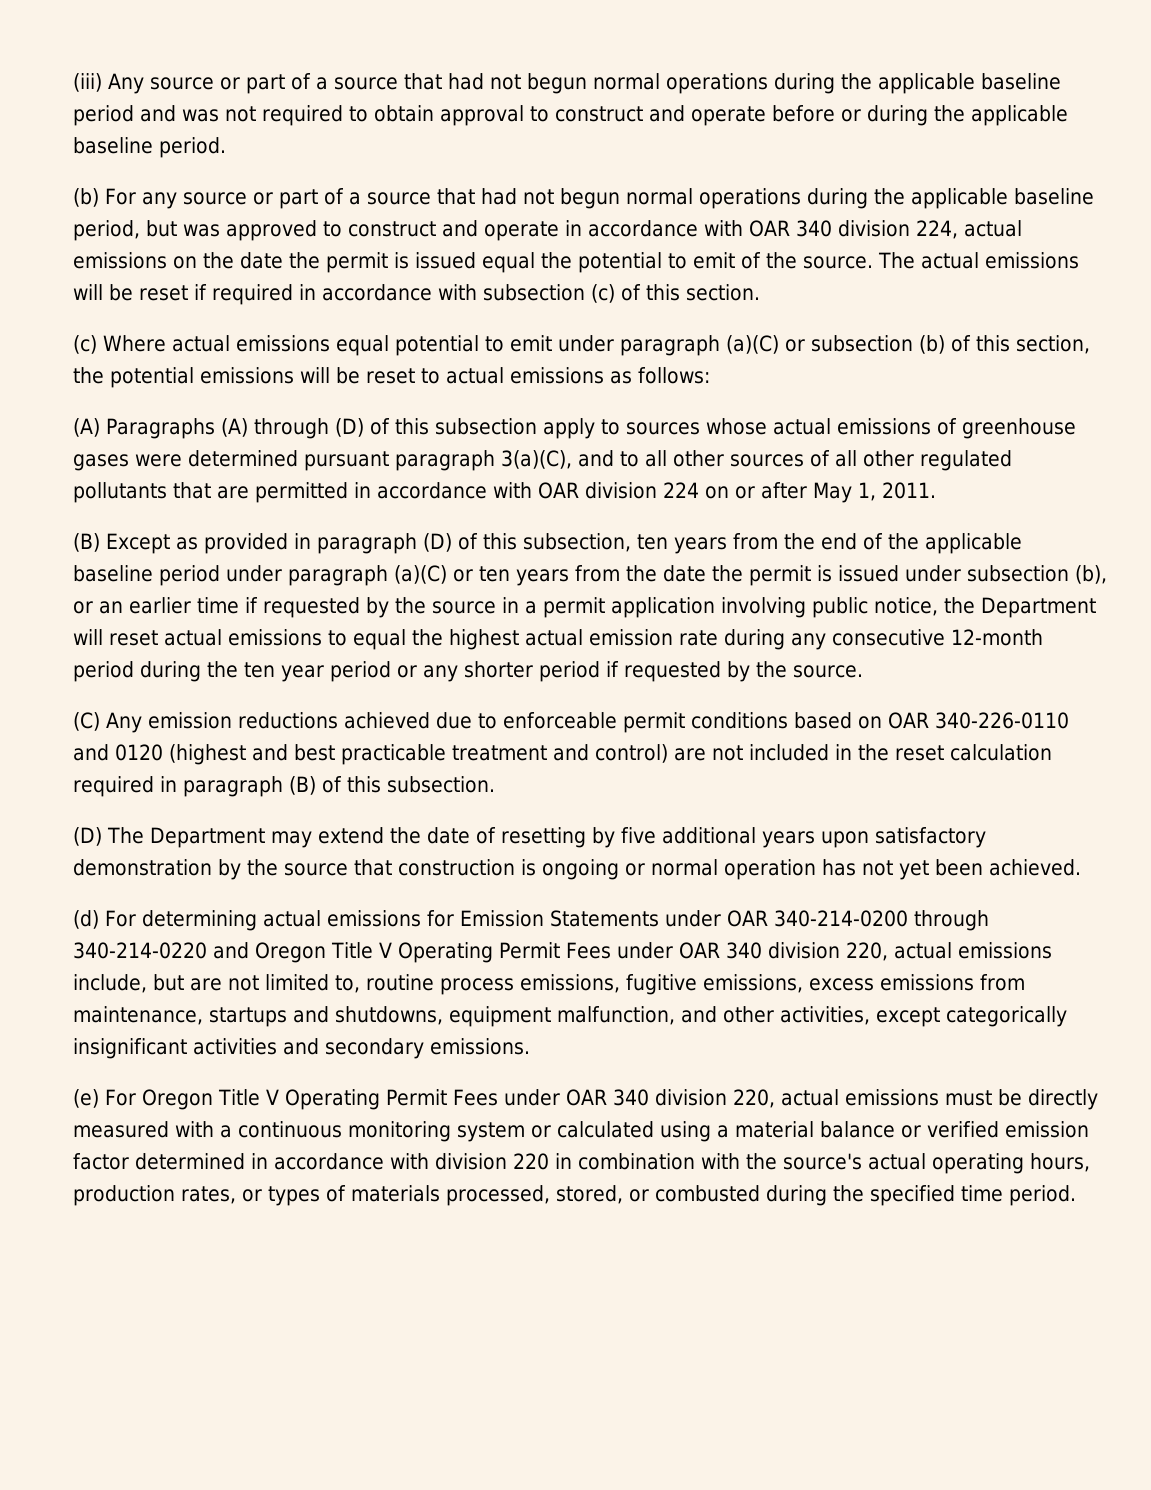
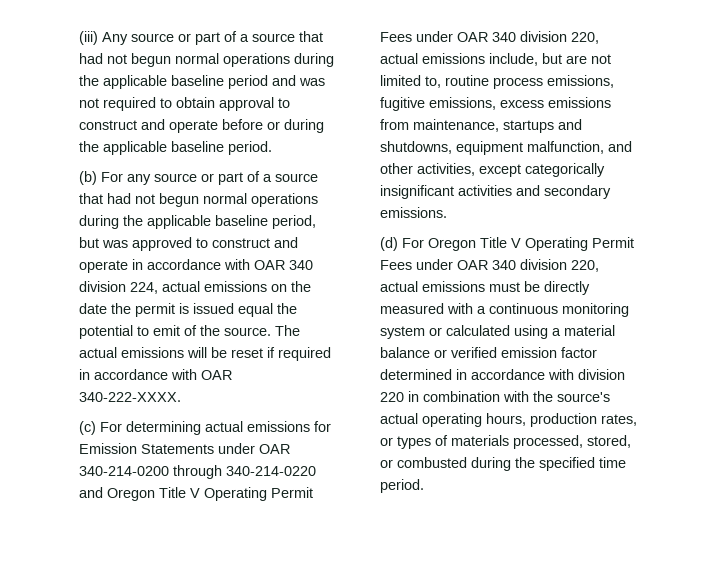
- The actual emissions will be reset if required in accordance with subsection (c) of this section.
- (c) Where actual emissions equal potential to emit under paragraph (a)(C) or subsection (b) of this section, the potential emissions will be reset to actual emissions as follows:
- (A) Paragraphs (A) through (D) of this subsection apply to sources whose actual emissions of greenhouse gases were determined pursuant paragraph 3(a)(C), and to all other sources of all other regulated pollutants that are permitted in accordance with OAR division 224 on or after May 1, 2011.
- (B) Except as provided in paragraph (D) of this subsection, ten years from the end of the applicable baseline period under paragraph (a)(C) or ten years from the date the permit is issued under subsection (b), or an earlier time if requested by the source in a permit application involving public notice, the Department will reset actual emissions to equal the highest actual emission rate during any consecutive 12-month period during the ten year period or any shorter period if requested by the source.
- (C) Any emission reductions achieved due to enforceable permit conditions based on OAR 340-226-0110 and 0120 (highest and best practicable treatment and control) are not included in the reset calculation required in paragraph (B) of this subsection.
- (D) The Department may extend the date of resetting by five additional years upon satisfactory demonstration by the source that construction is ongoing or normal operation has not yet been achieved.
- (d) For determining actual emissions for Emission Statements under OAR 340-214-0200 through 340-214-0220 and Oregon Title V Operating Permit Fees under OAR 340 division 220, actual emissions include, but are not limited to, routine process emissions, fugitive emissions, excess emissions from maintenance, startups and shutdowns, equipment malfunction, and other activities, except categorically insignificant activities and secondary emissions.
+ The actual emissions will be reset if required in accordance with OAR 340-222-XXXX.
+ (c) For determining actual emissions for Emission Statements under OAR 340-214-0200 through 340-214-0220 and Oregon Title V Operating Permit Fees under OAR 340 division 220, actual emissions include, but are not limited to, routine process emissions, fugitive emissions, excess emissions from maintenance, startups and shutdowns, equipment malfunction, and other activities, except categorically insignificant activities and secondary emissions.
- (e) For Oregon Title V Operating Permit Fees under OAR 340 division 220, actual emissions must be directly measured with a continuous monitoring system or calculated using a material balance or verified emission factor determined in accordance with division 220 in combination with the source's actual operating hours, production rates, or types of materials processed, stored, or combusted during the specified time period.
+ (d) For Oregon Title V Operating Permit Fees under OAR 340 division 220, actual emissions must be directly measured with a continuous monitoring system or calculated using a material balance or verified emission factor determined in accordance with division 220 in combination with the source's actual operating hours, production rates, or types of materials processed, stored, or combusted during the specified time period.

